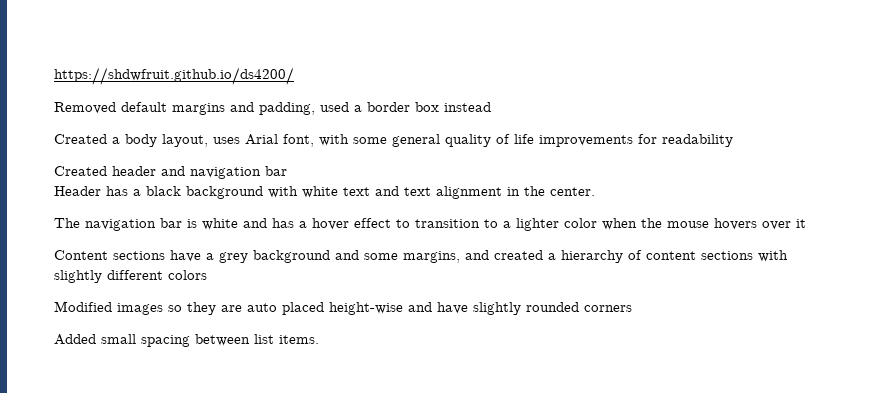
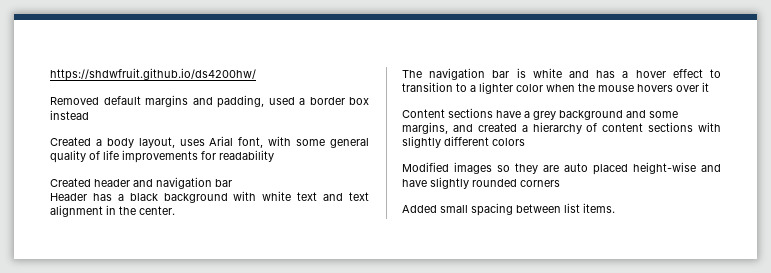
- https://shdwfruit.github.io/ds4200/
+ https://shdwfruit.github.io/ds4200hw/

